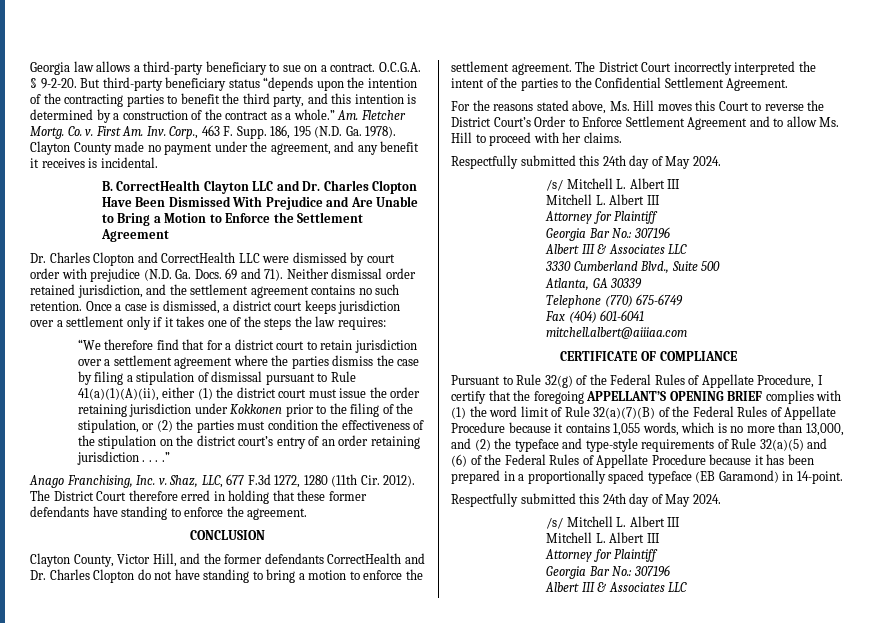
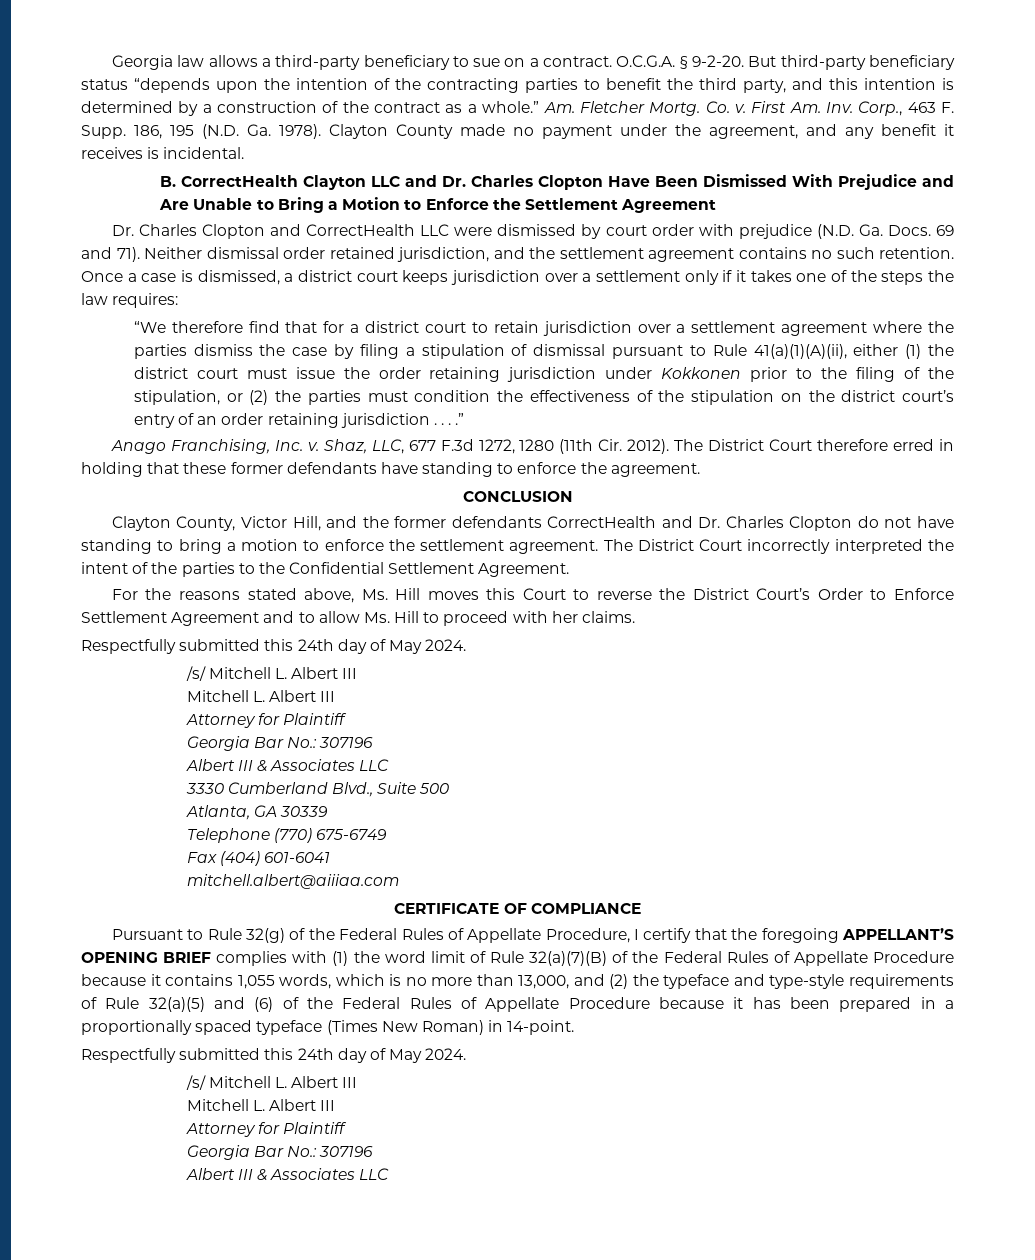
- Pursuant to Rule 32(g) of the Federal Rules of Appellate Procedure, I certify that the foregoing APPELLANT’S OPENING BRIEF complies with (1) the word limit of Rule 32(a)(7)(B) of the Federal Rules of Appellate Procedure because it contains 1,055 words, which is no more than 13,000, and (2) the typeface and type-style requirements of Rule 32(a)(5) and (6) of the Federal Rules of Appellate Procedure because it has been prepared in a proportionally spaced typeface (EB Garamond) in 14-point.
+ Pursuant to Rule 32(g) of the Federal Rules of Appellate Procedure, I certify that the foregoing APPELLANT’S OPENING BRIEF complies with (1) the word limit of Rule 32(a)(7)(B) of the Federal Rules of Appellate Procedure because it contains 1,055 words, which is no more than 13,000, and (2) the typeface and type-style requirements of Rule 32(a)(5) and (6) of the Federal Rules of Appellate Procedure because it has been prepared in a proportionally spaced typeface (Times New Roman) in 14-point.

